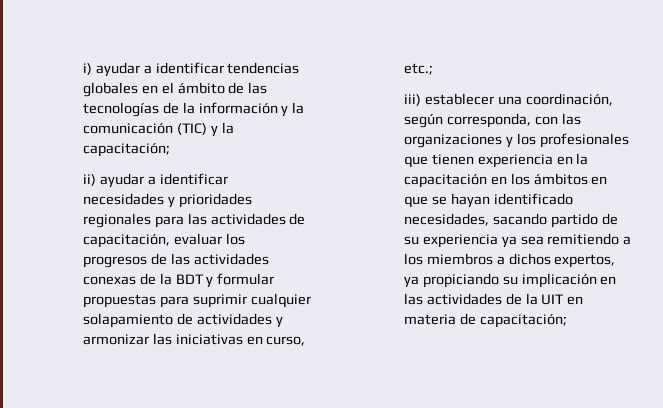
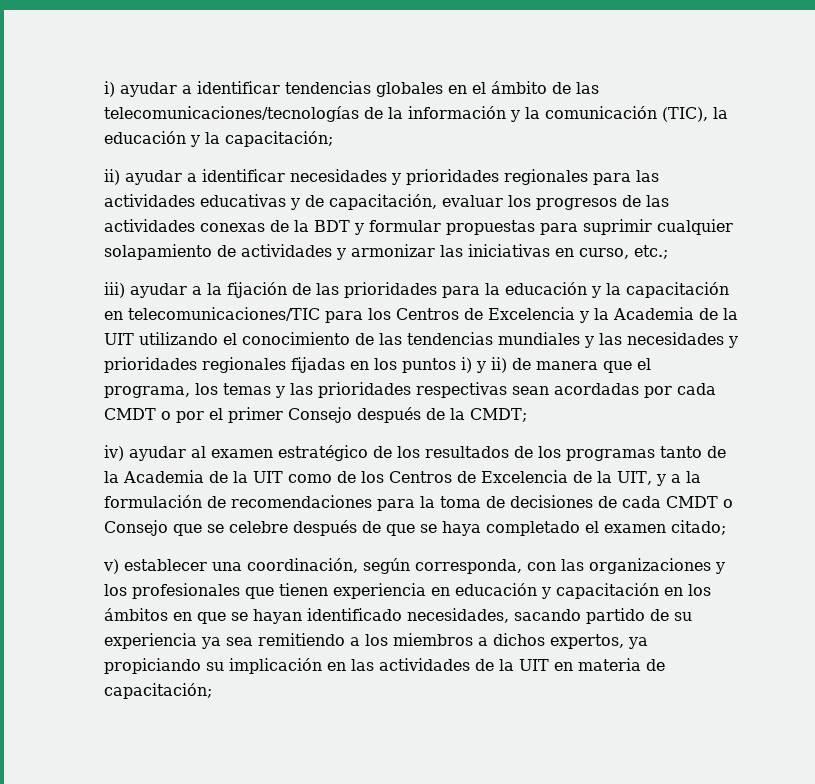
- i) ayudar a identificar tendencias globales en el ámbito de las tecnologías de la información y la comunicación (TIC) y la capacitación;
+ i) ayudar a identificar tendencias globales en el ámbito de las telecomunicaciones/tecnologías de la información y la comunicación (TIC), la educación y la capacitación;
- ii) ayudar a identificar necesidades y prioridades regionales para las actividades de capacitación, evaluar los progresos de las actividades conexas de la BDT y formular propuestas para suprimir cualquier solapamiento de actividades y armonizar las iniciativas en curso, etc.;
+ ii) ayudar a identificar necesidades y prioridades regionales para las actividades educativas y de capacitación, evaluar los progresos de las actividades conexas de la BDT y formular propuestas para suprimir cualquier solapamiento de actividades y armonizar las iniciativas en curso, etc.;
- iii) establecer una coordinación, según corresponda, con las organizaciones y los profesionales que tienen experiencia en la capacitación en los ámbitos en que se hayan identificado necesidades, sacando partido de su experiencia ya sea remitiendo a los miembros a dichos expertos, ya propiciando su implicación en las actividades de la UIT en materia de capacitación;
+ iii) ayudar a la fijación de las prioridades para la educación y la capacitación en telecomunicaciones/TIC para los Centros de Excelencia y la Academia de la UIT utilizando el conocimiento de las tendencias mundiales y las necesidades y prioridades regionales fijadas en los puntos i) y ii) de manera que el programa, los temas y las prioridades respectivas sean acordadas por cada CMDT o por el primer Consejo después de la CMDT;
+ iv) ayudar al examen estratégico de los resultados de los programas tanto de la Academia de la UIT como de los Centros de Excelencia de la UIT, y a la formulación de recomendaciones para la toma de decisiones de cada CMDT o Consejo que se celebre después de que se haya completado el examen citado;
+ v) establecer una coordinación, según corresponda, con las organizaciones y los profesionales que tienen experiencia en educación y capacitación en los ámbitos en que se hayan identificado necesidades, sacando partido de su experiencia ya sea remitiendo a los miembros a dichos expertos, ya propiciando su implicación en las actividades de la UIT en materia de capacitación;

